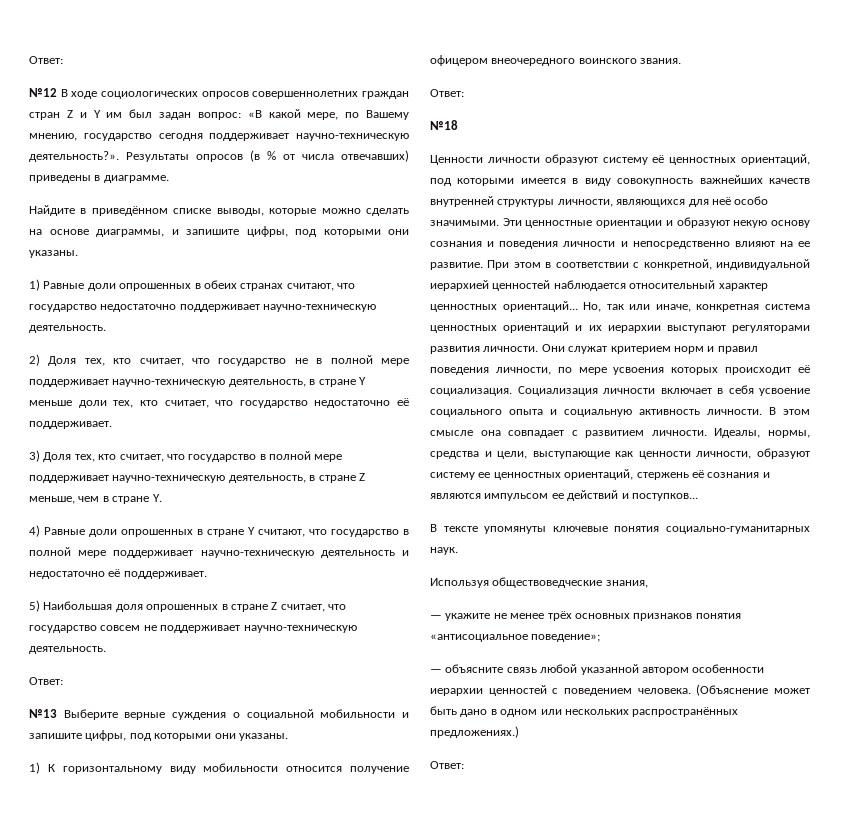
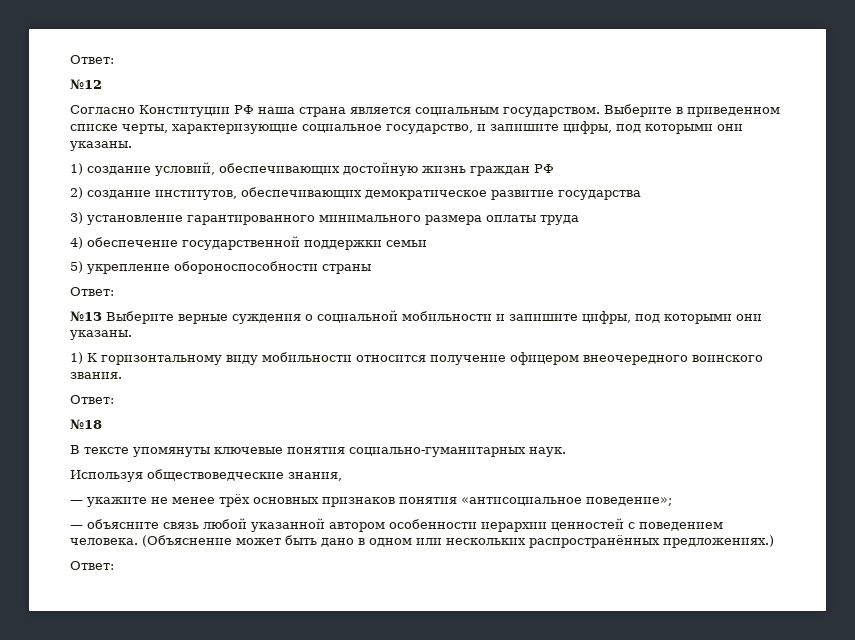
- №12 В ходе социологических опросов совершеннолетних граждан стран Z и Y им был задан вопрос: «В какой мере, по Вашему мнению, государство сегодня поддерживает научно-техническую деятельность?». Результаты опросов (в % от числа отвечавших) приведены в диаграмме.
- Найдите в приведённом списке выводы, которые можно сделать на основе диаграммы, и запишите цифры, под которыми они указаны.
- 1) Равные доли опрошенных в обеих странах считают, что государство недостаточно поддерживает научно-техническую деятельность.
- 2) Доля тех, кто считает, что государство не в полной мере поддерживает научно-техническую деятельность, в стране Y меньше доли тех, кто считает, что государство недостаточно её поддерживает.
- 3) Доля тех, кто считает, что государство в полной мере поддерживает научно-техническую деятельность, в стране Z меньше, чем в стране Y.
- 4) Равные доли опрошенных в стране Y считают, что государство в полной мере поддерживает научно-техническую деятельность и недостаточно её поддерживает.
- 5) Наибольшая доля опрошенных в стране Z считает, что государство совсем не поддерживает научно-техническую деятельность.
+ №12
+ Согласно Конституции РФ наша страна является социальным государством. Выберите в приведенном списке черты, характеризующие социальное государство, и запишите цифры, под которыми они указаны.
+ 1) создание условий, обеспечивающих достойную жизнь граждан РФ
+ 2) создание институтов, обеспечивающих демократическое развитие государства
+ 3) установление гарантированного минимального размера оплаты труда
+ 4) обеспечение государственной поддержки семьи
+ 5) укрепление обороноспособности страны
- Ценности личности образуют систему её ценностных ориентаций, под которыми имеется в виду совокупность важнейших качеств внутренней структуры личности, являющихся для неё особо значимыми. Эти ценностные ориентации и образуют некую основу сознания и поведения личности и непосредственно влияют на ее развитие. При этом в соответствии с конкретной, индивидуальной иерархией ценностей наблюдается относительный характер ценностных ориентаций... Но, так или иначе, конкретная система ценностных ориентаций и их иерархии выступают регуляторами развития личности. Они служат критерием норм и правил поведения личности, по мере усвоения которых происходит её социализация. Социализация личности включает в себя усвоение социального опыта и социальную активность личности. В этом смысле она совпадает с развитием личности. Идеалы, нормы, средства и цели, выступающие как ценности личности, образуют систему ее ценностных ориентаций, стержень её сознания и являются импульсом ее действий и поступков...

